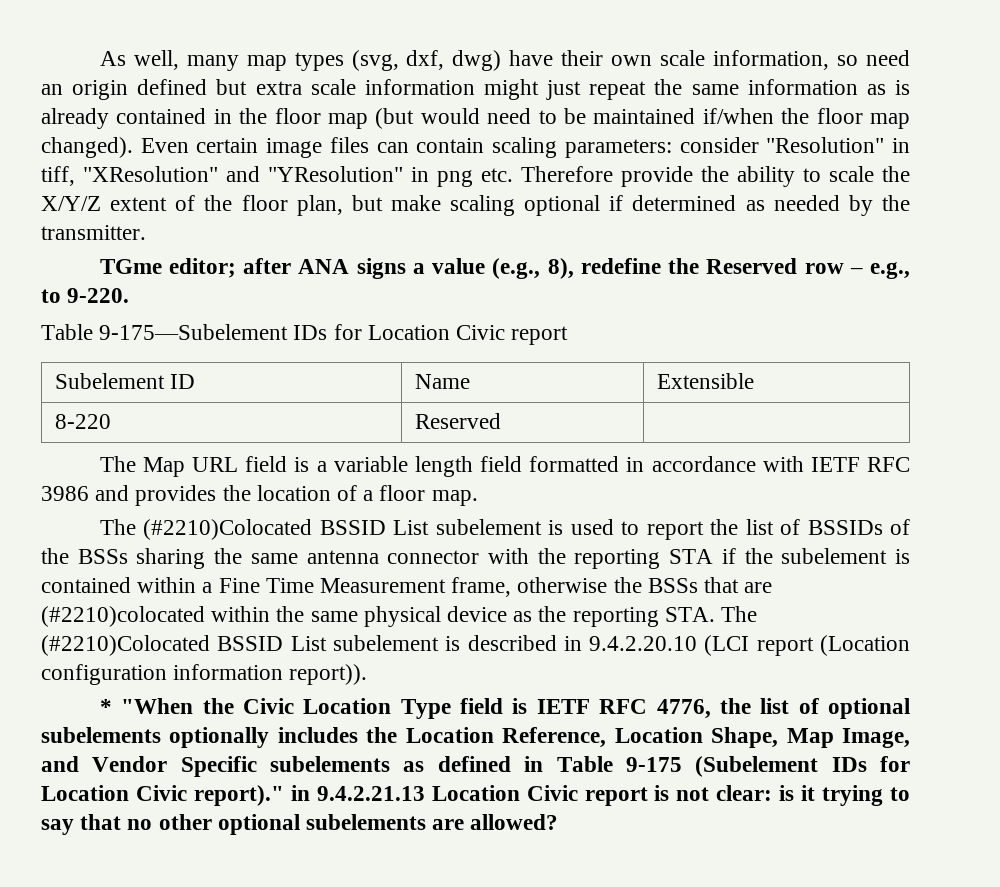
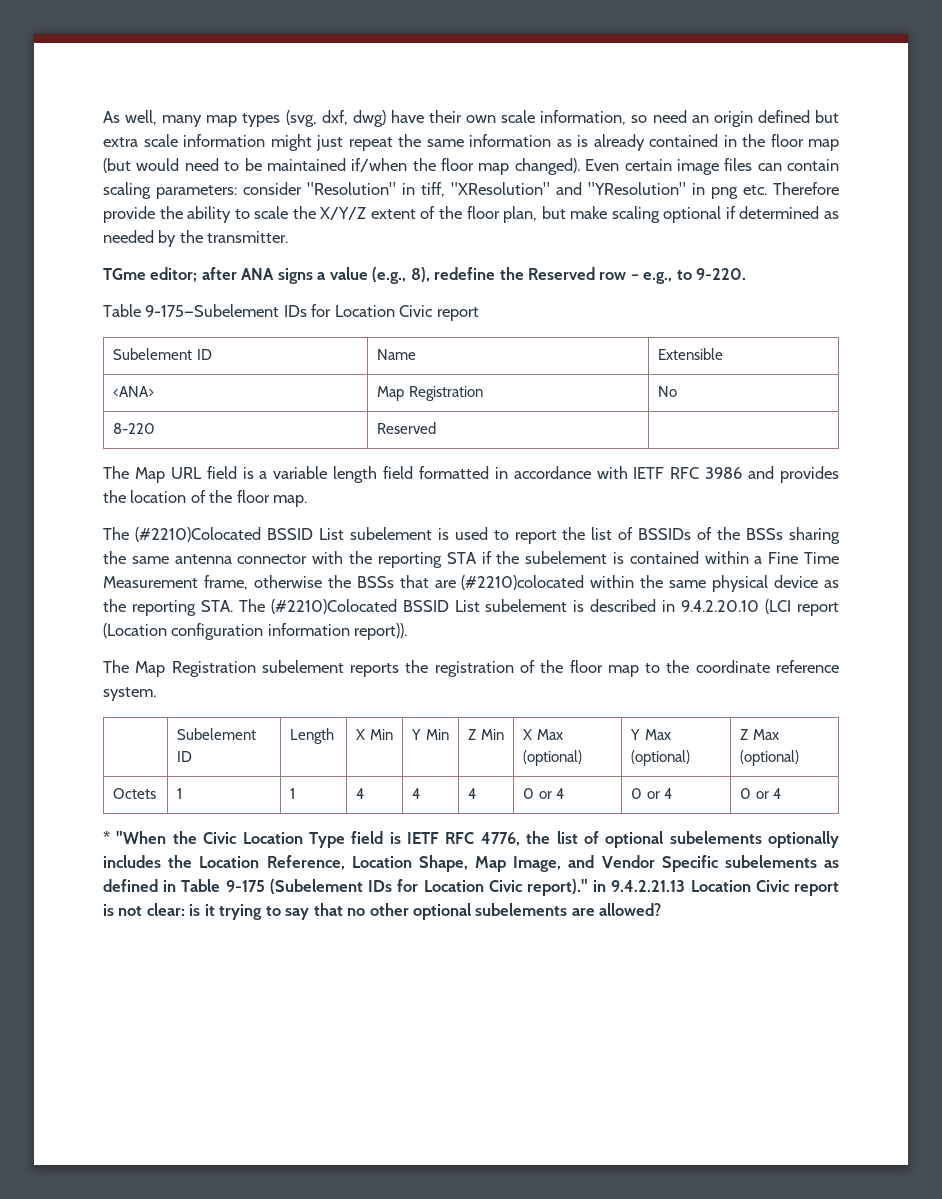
+ <ANA> | Map Registration | No
- The Map URL field is a variable length field formatted in accordance with IETF RFC 3986 and provides the location of a floor map.
+ The Map URL field is a variable length field formatted in accordance with IETF RFC 3986 and provides the location of the floor map.
+ The Map Registration subelement reports the registration of the floor map to the coordinate reference system.
+ | Subelement ID | Length | X Min | Y Min | Z Min | X Max (optional) | Y Max (optional) | Z Max (optional)
+ Octets | 1 | 1 | 4 | 4 | 4 | 0 or 4 | 0 or 4 | 0 or 4

